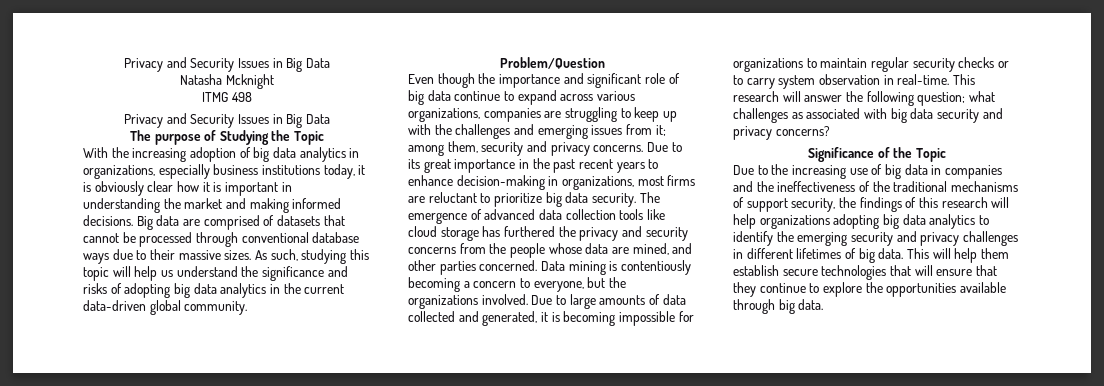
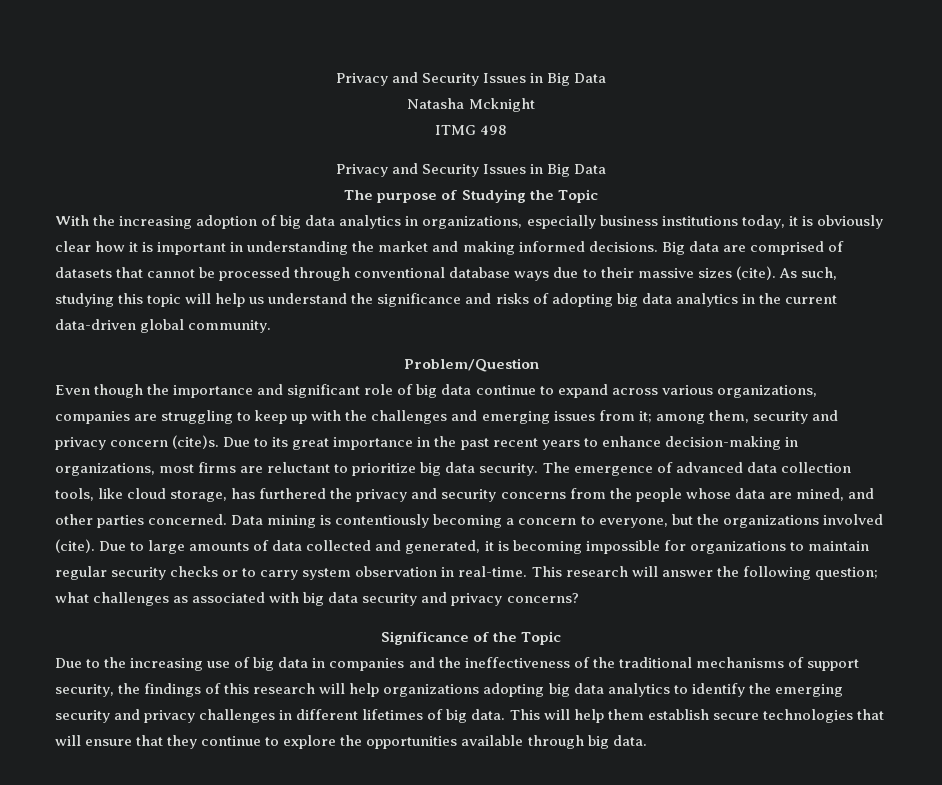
- Big data are comprised of datasets that cannot be processed through conventional database ways due to their massive sizes.
+ Big data are comprised of datasets that cannot be processed through conventional database ways due to their massive sizes (cite).
- Even though the importance and significant role of big data continue to expand across various organizations, companies are struggling to keep up with the challenges and emerging issues from it; among them, security and privacy concerns.
+ Even though the importance and significant role of big data continue to expand across various organizations, companies are struggling to keep up with the challenges and emerging issues from it; among them, security and privacy concern (cite)s.
- The emergence of advanced data collection tools like cloud storage has furthered the privacy and security concerns from the people whose data are mined, and other parties concerned.
+ The emergence of advanced data collection tools, like cloud storage, has furthered the privacy and security concerns from the people whose data are mined, and other parties concerned.
- Data mining is contentiously becoming a concern to everyone, but the organizations involved.
+ Data mining is contentiously becoming a concern to everyone, but the organizations involved (cite).

